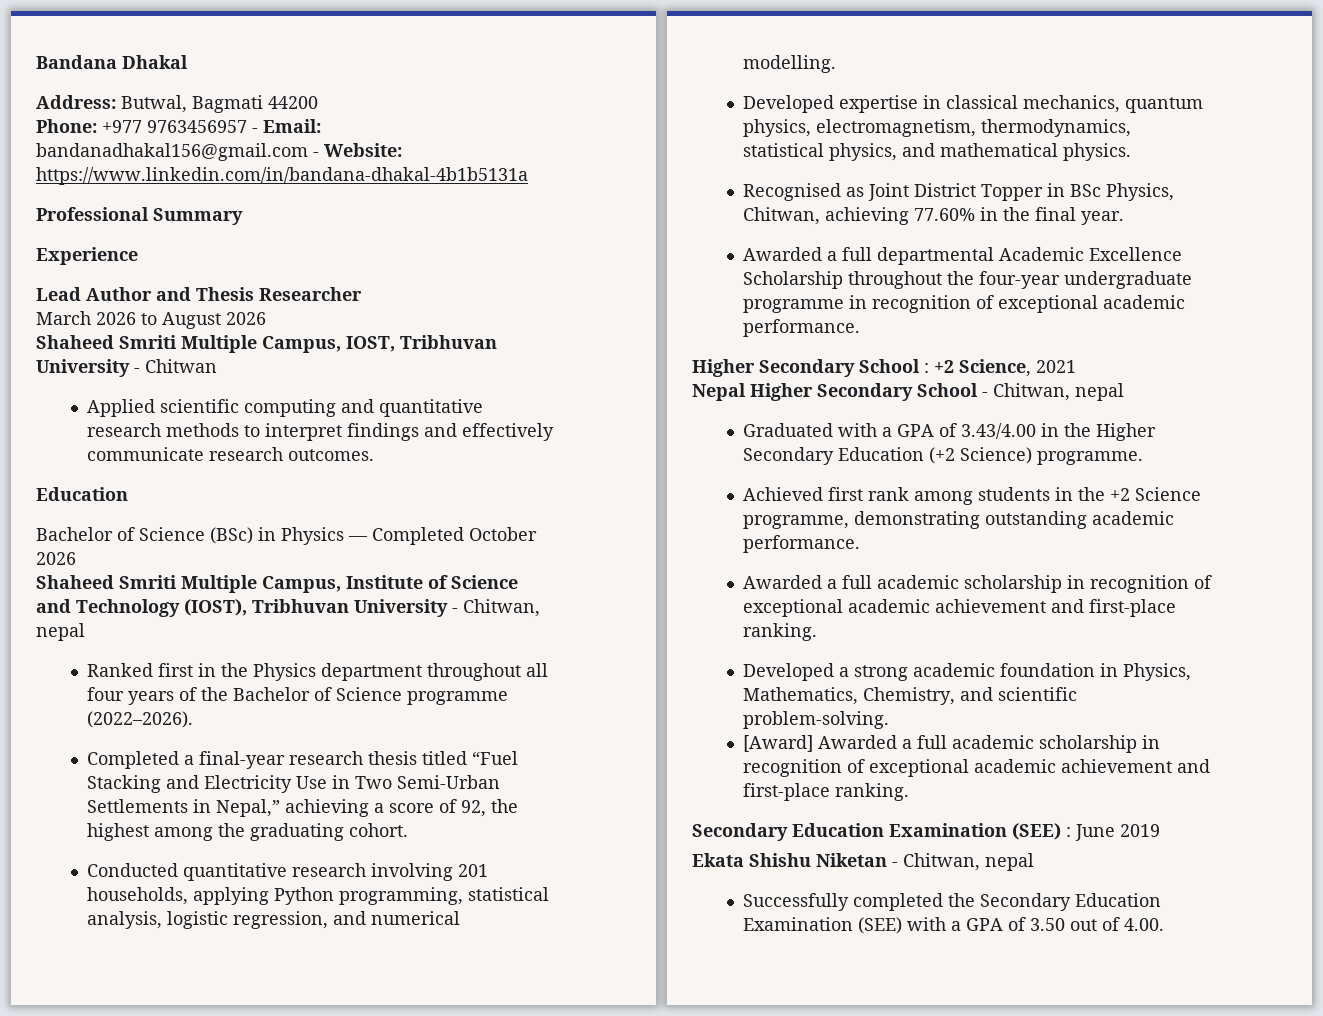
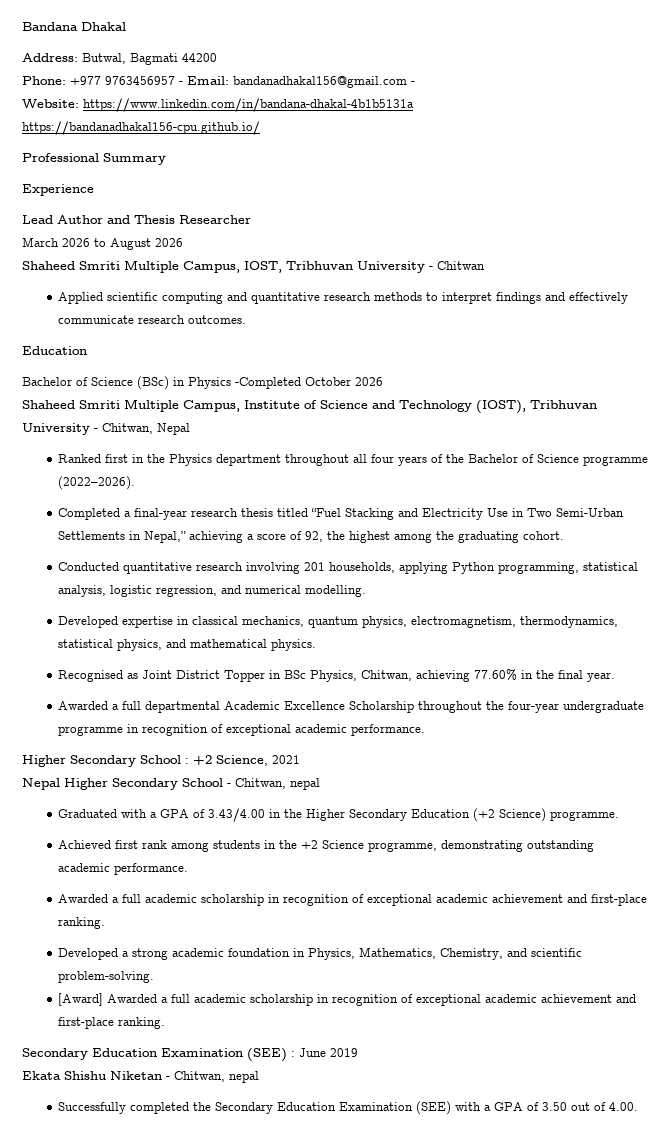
- Phone: +977 9763456957 - Email: bandanadhakal156@gmail.com - Website: https://www.linkedin.com/in/bandana-dhakal-4b1b5131a
+ Phone: +977 9763456957 - Email: bandanadhakal156@gmail.com -
+ Website: https://www.linkedin.com/in/bandana-dhakal-4b1b5131a https://bandanadhakal156-cpu.github.io/
- Bachelor of Science (BSc) in Physics — Completed October 2026
+ Bachelor of Science (BSc) in Physics -Completed October 2026
- Shaheed Smriti Multiple Campus, Institute of Science and Technology (IOST), Tribhuvan University - Chitwan, nepal
+ Shaheed Smriti Multiple Campus, Institute of Science and Technology (IOST), Tribhuvan University - Chitwan, Nepal

